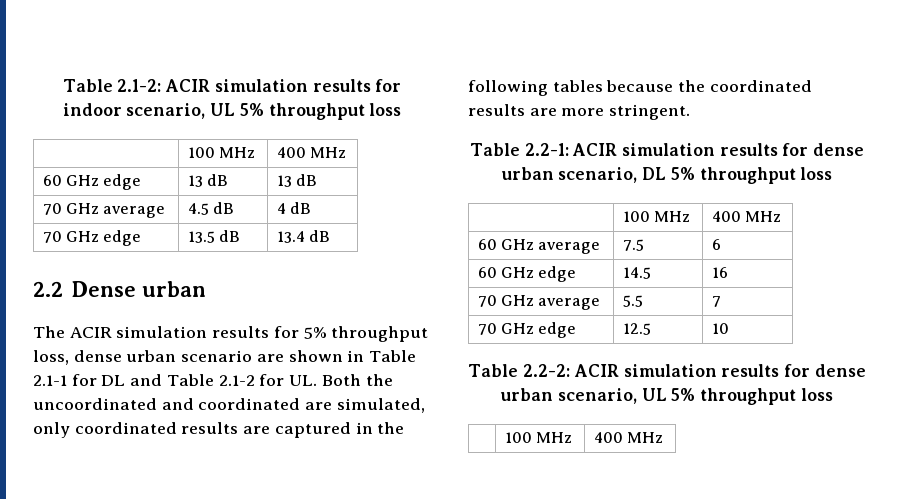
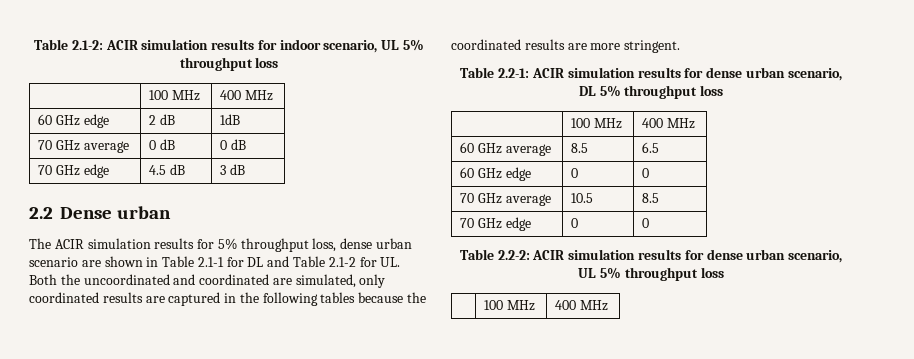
- 60 GHz edge | 13 dB | 13 dB
- 70 GHz average | 4.5 dB | 4 dB
+ 60 GHz edge | 2 dB | 1dB
+ 70 GHz average | 0 dB | 0 dB
- 70 GHz edge | 13.5 dB | 13.4 dB
+ 70 GHz edge | 4.5 dB | 3 dB
- 60 GHz average | 7.5 | 6
- 60 GHz edge | 14.5 | 16
- 70 GHz average | 5.5 | 7
- 70 GHz edge | 12.5 | 10
+ 60 GHz average | 8.5 | 6.5
+ 60 GHz edge | 0 | 0
+ 70 GHz average | 10.5 | 8.5
+ 70 GHz edge | 0 | 0

